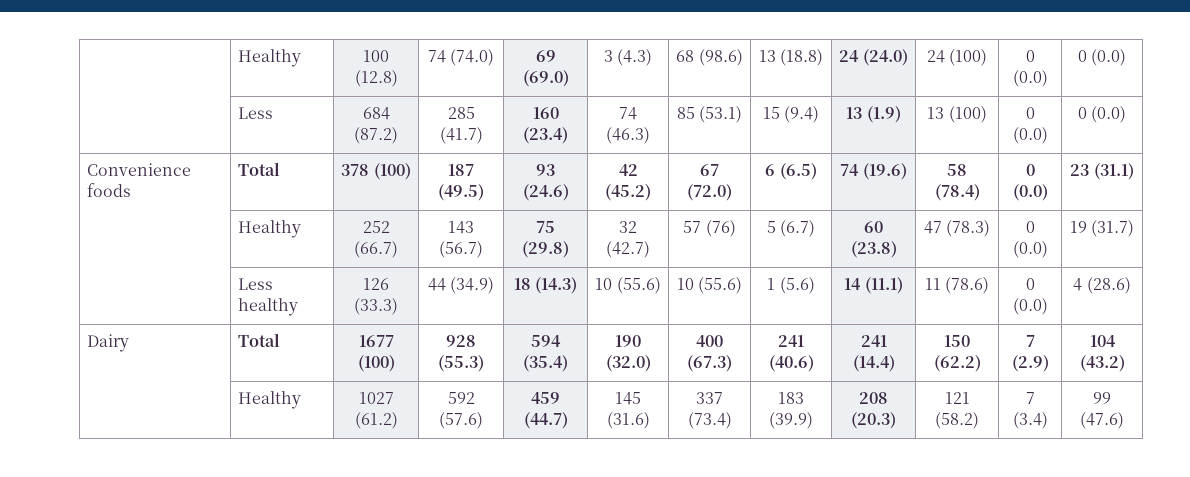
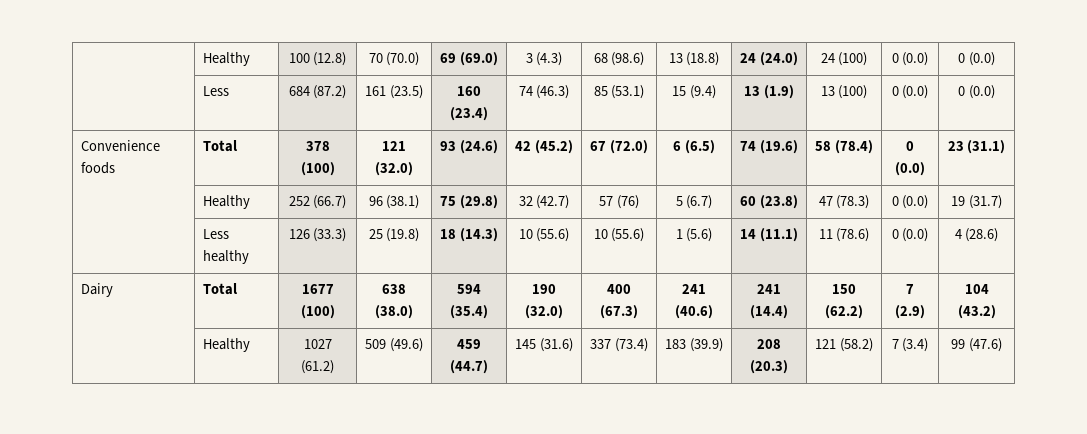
- | Healthy | 100 (12.8) | 74 (74.0) | 69 (69.0) | 3 (4.3) | 68 (98.6) | 13 (18.8) | 24 (24.0) | 24 (100) | 0 (0.0) | 0 (0.0)
+ | Healthy | 100 (12.8) | 70 (70.0) | 69 (69.0) | 3 (4.3) | 68 (98.6) | 13 (18.8) | 24 (24.0) | 24 (100) | 0 (0.0) | 0 (0.0)
- | Less | 684 (87.2) | 285 (41.7) | 160 (23.4) | 74 (46.3) | 85 (53.1) | 15 (9.4) | 13 (1.9) | 13 (100) | 0 (0.0) | 0 (0.0)
+ | Less | 684 (87.2) | 161 (23.5) | 160 (23.4) | 74 (46.3) | 85 (53.1) | 15 (9.4) | 13 (1.9) | 13 (100) | 0 (0.0) | 0 (0.0)
- Convenience foods | Total | 378 (100) | 187 (49.5) | 93 (24.6) | 42 (45.2) | 67 (72.0) | 6 (6.5) | 74 (19.6) | 58 (78.4) | 0 (0.0) | 23 (31.1)
+ Convenience foods | Total | 378 (100) | 121 (32.0) | 93 (24.6) | 42 (45.2) | 67 (72.0) | 6 (6.5) | 74 (19.6) | 58 (78.4) | 0 (0.0) | 23 (31.1)
- | Healthy | 252 (66.7) | 143 (56.7) | 75 (29.8) | 32 (42.7) | 57 (76) | 5 (6.7) | 60 (23.8) | 47 (78.3) | 0 (0.0) | 19 (31.7)
+ | Healthy | 252 (66.7) | 96 (38.1) | 75 (29.8) | 32 (42.7) | 57 (76) | 5 (6.7) | 60 (23.8) | 47 (78.3) | 0 (0.0) | 19 (31.7)
- | Less healthy | 126 (33.3) | 44 (34.9) | 18 (14.3) | 10 (55.6) | 10 (55.6) | 1 (5.6) | 14 (11.1) | 11 (78.6) | 0 (0.0) | 4 (28.6)
+ | Less healthy | 126 (33.3) | 25 (19.8) | 18 (14.3) | 10 (55.6) | 10 (55.6) | 1 (5.6) | 14 (11.1) | 11 (78.6) | 0 (0.0) | 4 (28.6)
- Dairy | Total | 1677 (100) | 928 (55.3) | 594 (35.4) | 190 (32.0) | 400 (67.3) | 241 (40.6) | 241 (14.4) | 150 (62.2) | 7 (2.9) | 104 (43.2)
+ Dairy | Total | 1677 (100) | 638 (38.0) | 594 (35.4) | 190 (32.0) | 400 (67.3) | 241 (40.6) | 241 (14.4) | 150 (62.2) | 7 (2.9) | 104 (43.2)
- | Healthy | 1027 (61.2) | 592 (57.6) | 459 (44.7) | 145 (31.6) | 337 (73.4) | 183 (39.9) | 208 (20.3) | 121 (58.2) | 7 (3.4) | 99 (47.6)
+ | Healthy | 1027 (61.2) | 509 (49.6) | 459 (44.7) | 145 (31.6) | 337 (73.4) | 183 (39.9) | 208 (20.3) | 121 (58.2) | 7 (3.4) | 99 (47.6)

